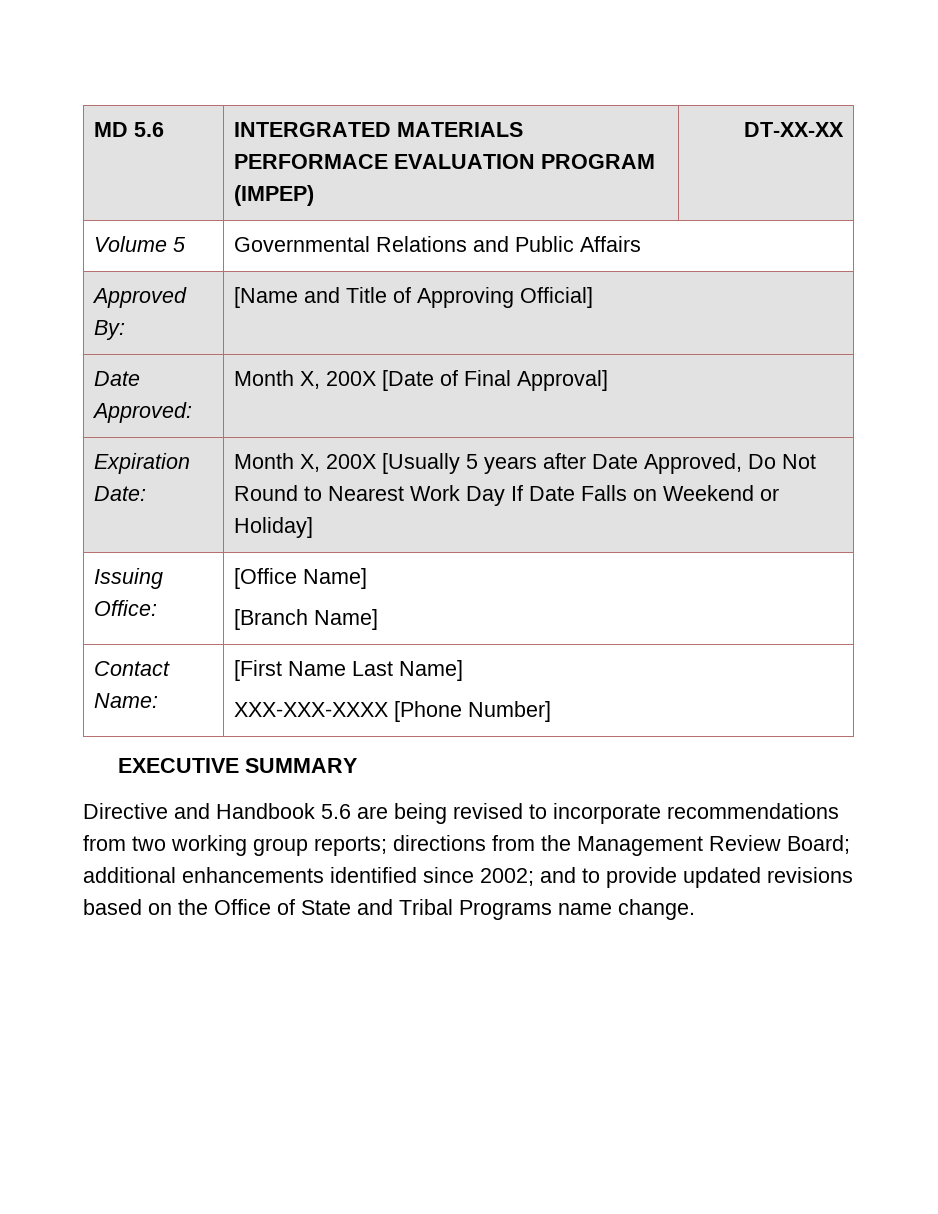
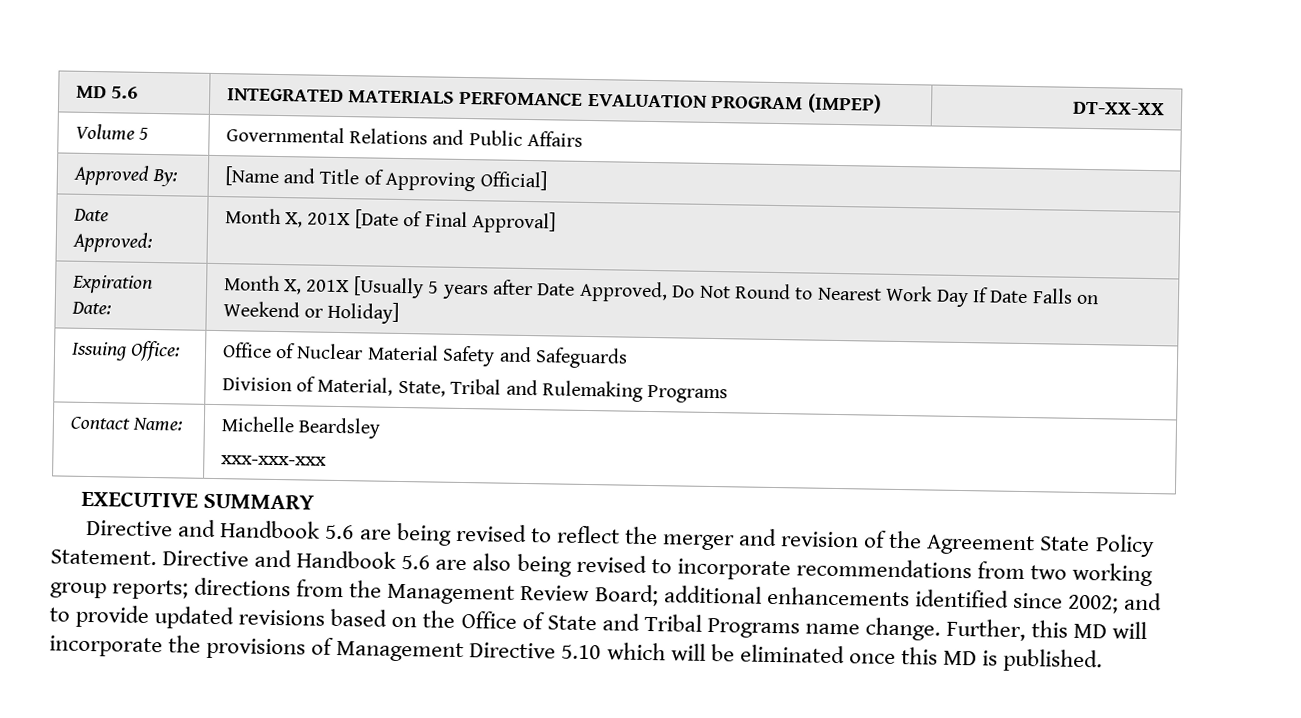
- MD 5.6 | INTERGRATED MATERIALS PERFORMACE EVALUATION PROGRAM (IMPEP) | DT-XX-XX
+ MD 5.6 | INTEGRATED MATERIALS PERFOMANCE EVALUATION PROGRAM (IMPEP) | DT-XX-XX
- Date Approved: | Month X, 200X [Date of Final Approval]
+ Date Approved: | Month X, 201X [Date of Final Approval]
- Expiration Date: | Month X, 200X [Usually 5 years after Date Approved, Do Not Round to Nearest Work Day If Date Falls on Weekend or Holiday]
+ Expiration Date: | Month X, 201X [Usually 5 years after Date Approved, Do Not Round to Nearest Work Day If Date Falls on Weekend or Holiday]
- Issuing Office: | [Office Name]
- [Branch Name]
- Contact Name: | [First Name Last Name]
- XXX-XXX-XXXX [Phone Number]
+ Issuing Office: | Office of Nuclear Material Safety and Safeguards
+ Division of Material, State, Tribal and Rulemaking Programs
+ Contact Name: | Michelle Beardsley
+ xxx-xxx-xxx
- Directive and Handbook 5.6 are being revised to incorporate recommendations from two working group reports; directions from the Management Review Board; additional enhancements identified since 2002; and to provide updated revisions based on the Office of State and Tribal Programs name change.
+ Directive and Handbook 5.6 are being revised to reflect the merger and revision of the Agreement State Policy Statement. Directive and Handbook 5.6 are also being revised to incorporate recommendations from two working group reports; directions from the Management Review Board; additional enhancements identified since 2002; and to provide updated revisions based on the Office of State and Tribal Programs name change.
+ Further, this MD will incorporate the provisions of Management Directive 5.10 which will be eliminated once this MD is published.

